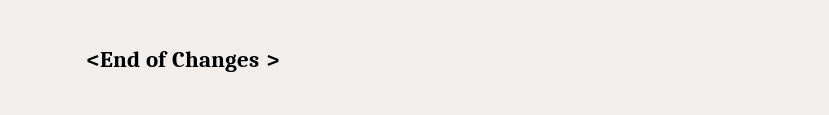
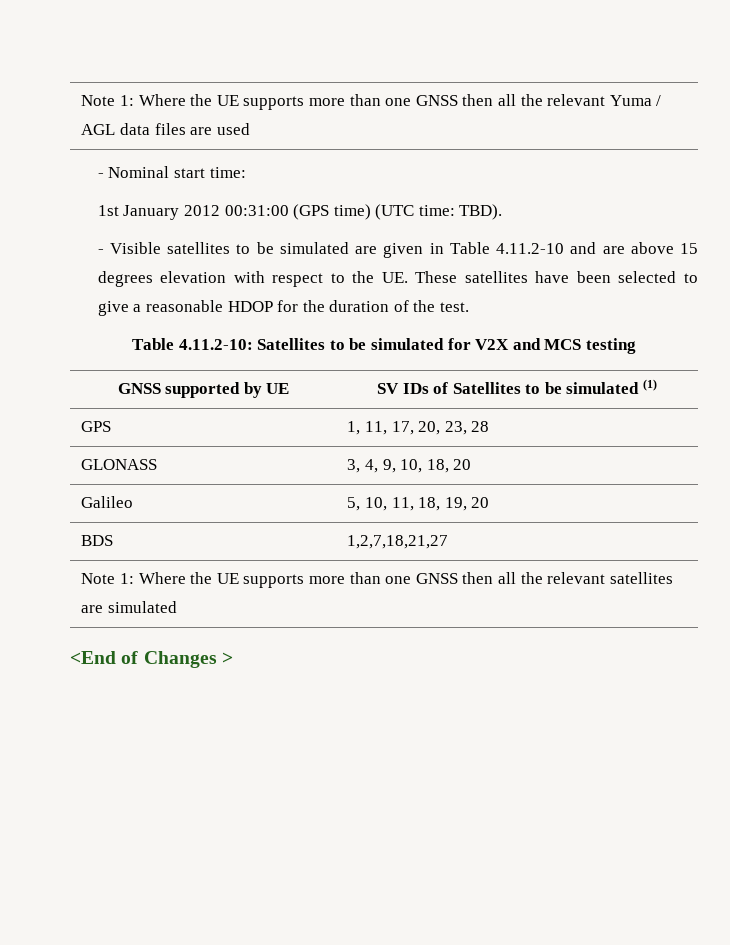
+ Note 1: Where the UE supports more than one GNSS then all the relevant Yuma / AGL data files are used
+ - Nominal start time:
+ 1st January 2012 00:31:00 (GPS time) (UTC time: TBD).
+ - Visible satellites to be simulated are given in Table 4.11.2-10 and are above 15 degrees elevation with respect to the UE. These satellites have been selected to give a reasonable HDOP for the duration of the test.
+ Table 4.11.2-10: Satellites to be simulated for V2X and MCS testing
+ GNSS supported by UE | SV IDs of Satellites to be simulated (1)
+ GPS | 1, 11, 17, 20, 23, 28
+ GLONASS | 3, 4, 9, 10, 18, 20
+ Galileo | 5, 10, 11, 18, 19, 20
+ BDS | 1,2,7,18,21,27
+ Note 1: Where the UE supports more than one GNSS then all the relevant satellites are simulated

